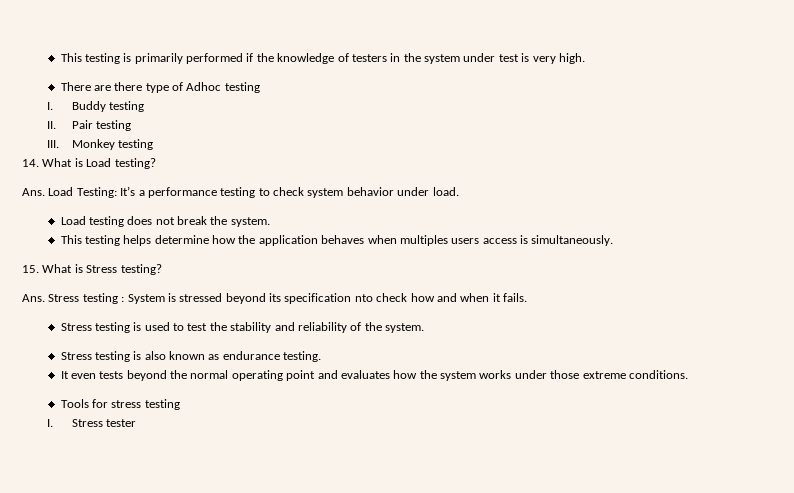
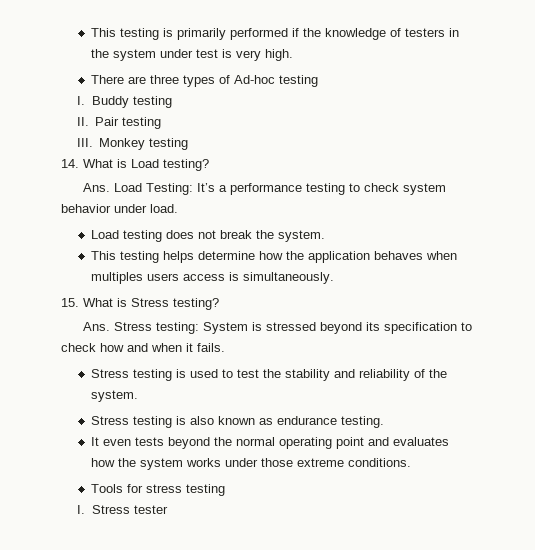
- There are there type of Adhoc testing
+ There are three types of Ad-hoc testing
- Ans. Stress testing : System is stressed beyond its specification nto check how and when it fails.
+ Ans. Stress testing: System is stressed beyond its specification to check how and when it fails.

